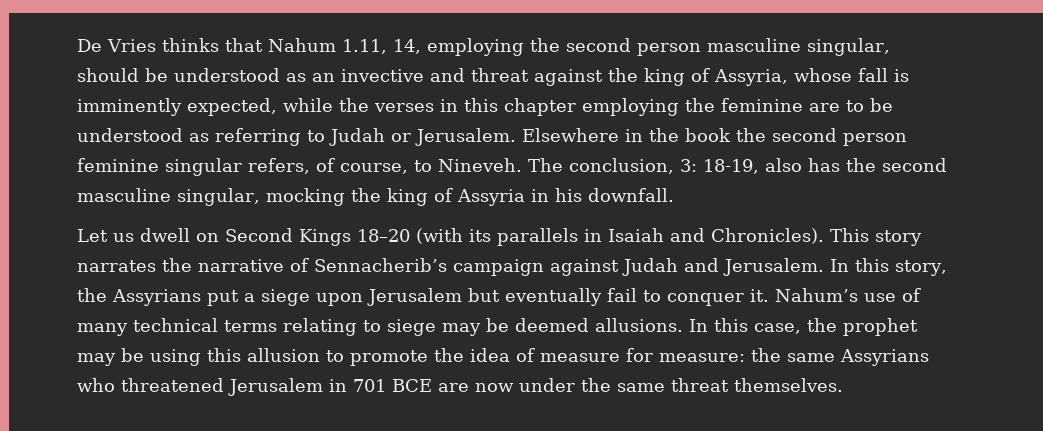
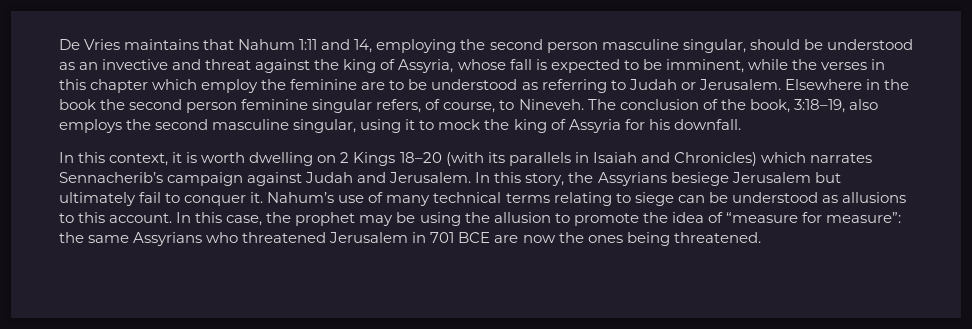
- De Vries thinks that Nahum 1.11, 14, employing the second person masculine singular, should be understood as an invective and threat against the king of Assyria, whose fall is imminently expected, while the verses in this chapter employing the feminine are to be understood as referring to Judah or Jerusalem.
+ De Vries maintains that Nahum 1:11 and 14, employing the second person masculine singular, should be understood as an invective and threat against the king of Assyria, whose fall is expected to be imminent, while the verses in this chapter which employ the feminine are to be understood as referring to Judah or Jerusalem.
- The conclusion, 3: 18-19, also has the second masculine singular, mocking the king of Assyria in his downfall.
+ The conclusion of the book, 3:18–19, also employs the second masculine singular, using it to mock the king of Assyria for his downfall.
- Let us dwell on Second Kings 18–20 (with its parallels in Isaiah and Chronicles). This story narrates the narrative of Sennacherib’s campaign against Judah and Jerusalem.
+ In this context, it is worth dwelling on 2 Kings 18–20 (with its parallels in Isaiah and Chronicles) which narrates Sennacherib’s campaign against Judah and Jerusalem.
- In this story, the Assyrians put a siege upon Jerusalem but eventually fail to conquer it.
+ In this story, the Assyrians besiege Jerusalem but ultimately fail to conquer it.
- Nahum’s use of many technical terms relating to siege may be deemed allusions.
+ Nahum’s use of many technical terms relating to siege can be understood as allusions to this account.
- In this case, the prophet may be using this allusion to promote the idea of measure for measure: the same Assyrians who threatened Jerusalem in 701 BCE are now under the same threat themselves.
+ In this case, the prophet may be using the allusion to promote the idea of “measure for measure”: the same Assyrians who threatened Jerusalem in 701 BCE are now the ones being threatened.

